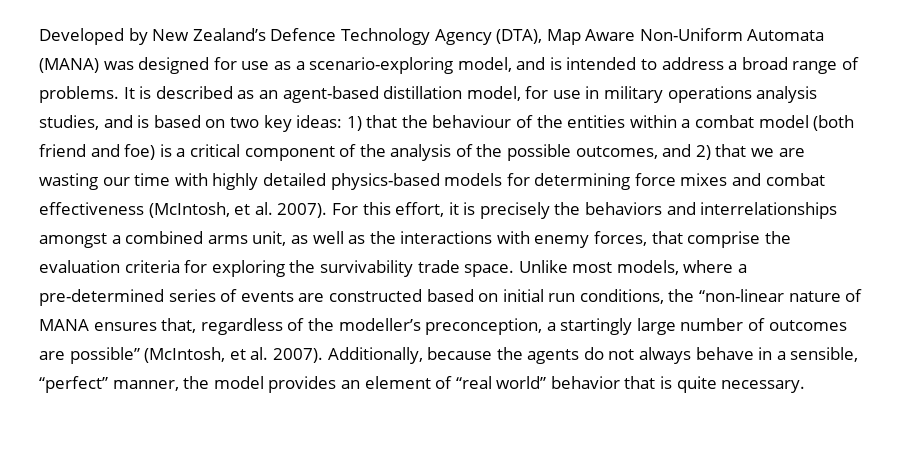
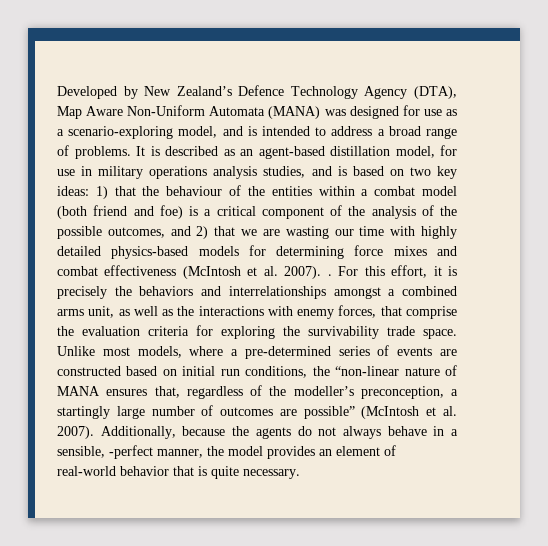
- 1) that the behaviour of the entities within a combat model (both friend and foe) is a critical component of the analysis of the possible outcomes, and 2) that we are wasting our time with highly detailed physics-based models for determining force mixes and combat effectiveness (McIntosh, et al. 2007).
+ 1) that the behaviour of the entities within a combat model (both friend and foe) is a critical component of the analysis of the possible outcomes, and 2) that we are wasting our time with highly detailed physics-based models for determining force mixes and combat effectiveness (McIntosh et al. 2007). .
- Unlike most models, where a pre-determined series of events are constructed based on initial run conditions, the “non-linear nature of MANA ensures that, regardless of the modeller’s preconception, a startingly large number of outcomes are possible” (McIntosh, et al. 2007).
+ Unlike most models, where a pre-determined series of events are constructed based on initial run conditions, the “non-linear nature of MANA ensures that, regardless of the modeller’s preconception, a startingly large number of outcomes are possible” (McIntosh et al. 2007).
- Additionally, because the agents do not always behave in a sensible, “perfect” manner, the model provides an element of “real world” behavior that is quite necessary.
+ Additionally, because the agents do not always behave in a sensible, -perfect manner, the model provides an element of real-world behavior that is quite necessary.

